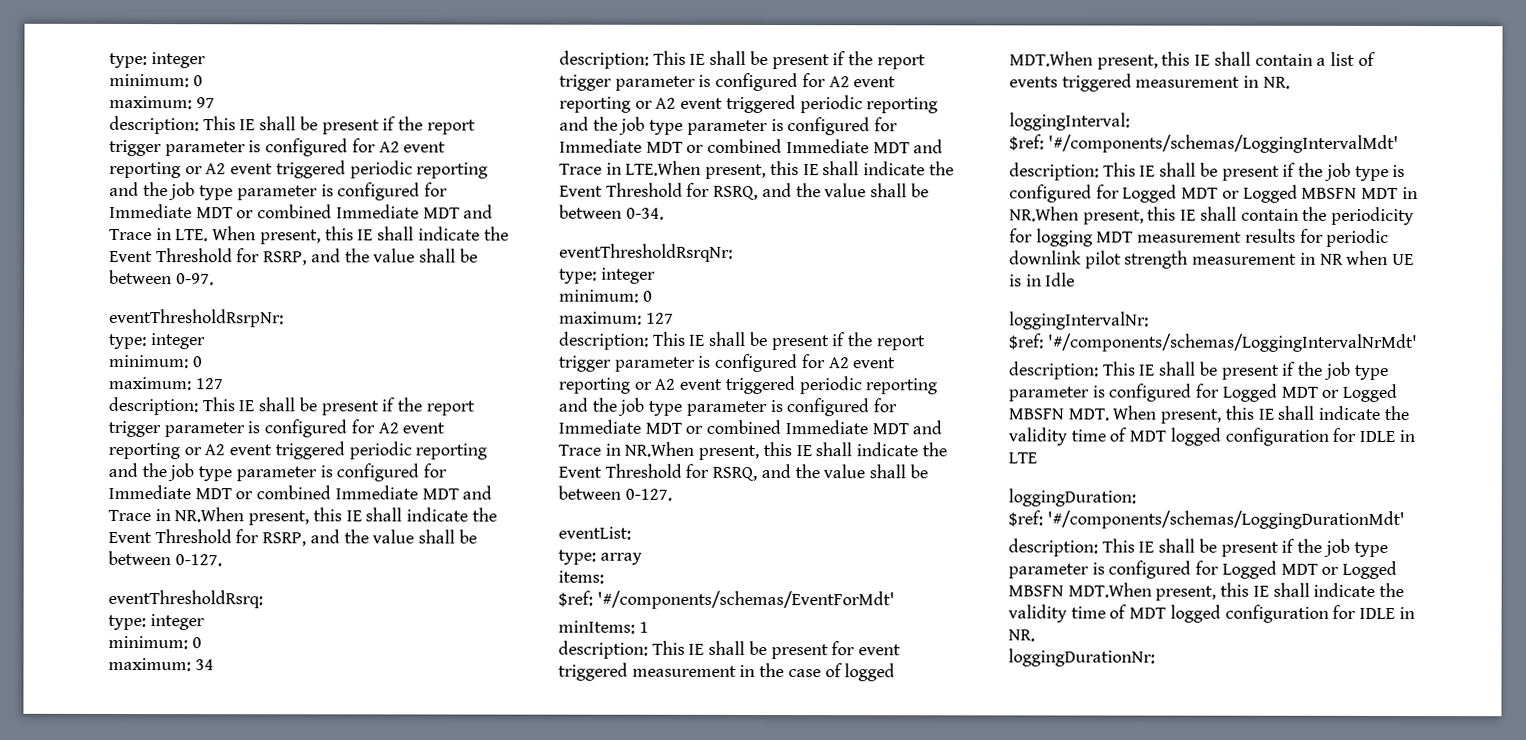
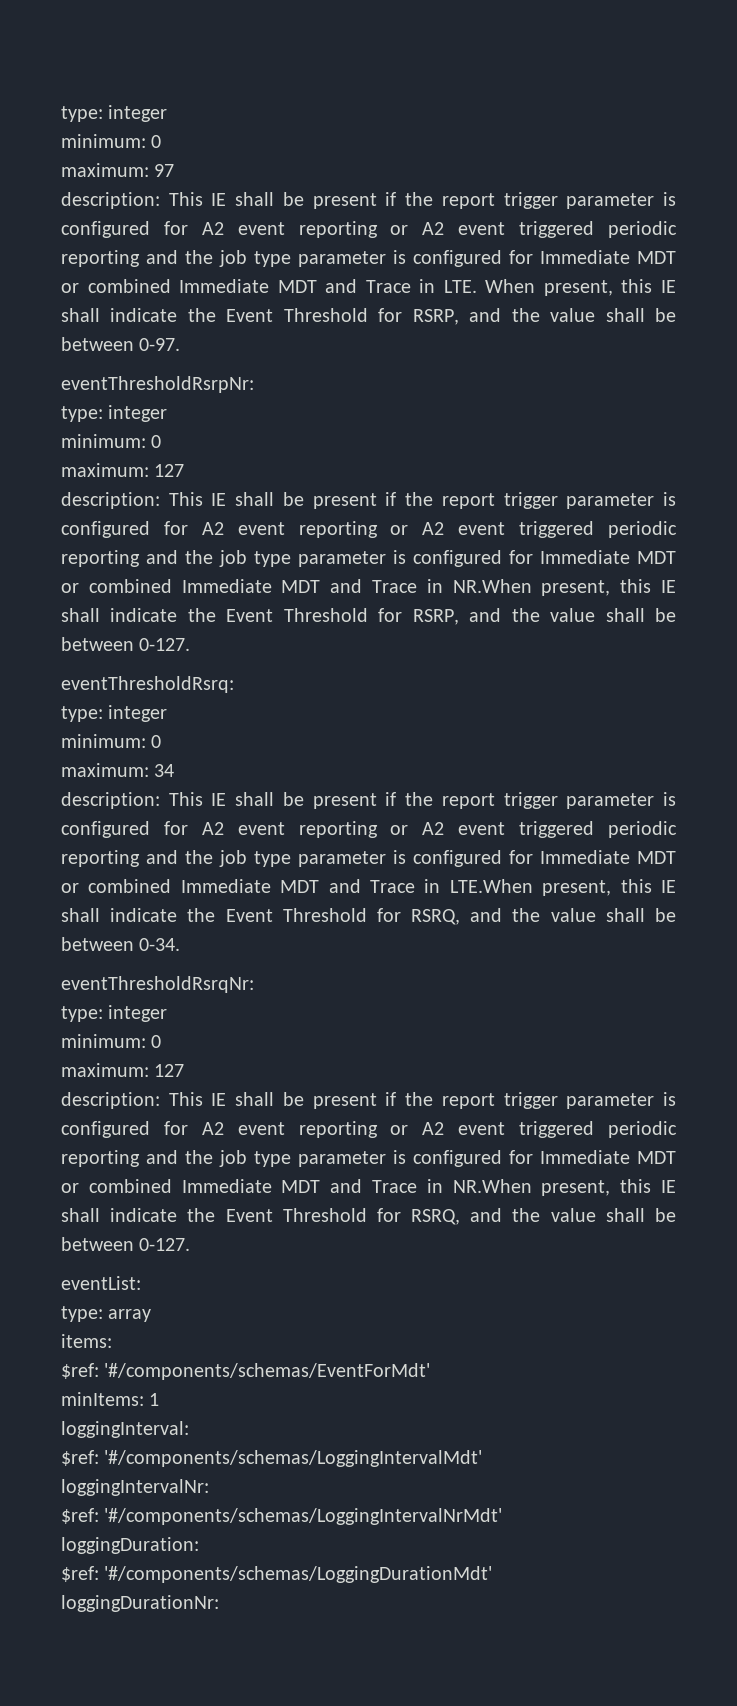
- description: This IE shall be present for event triggered measurement in the case of logged MDT.When present, this IE shall contain a list of events triggered measurement in NR.
  loggingInterval:
  $ref: '#/components/schemas/LoggingIntervalMdt'
- description: This IE shall be present if the job type is configured for Logged MDT or Logged MBSFN MDT in NR.When present, this IE shall contain the periodicity for logging MDT measurement results for periodic downlink pilot strength measurement in NR when UE is in Idle
  loggingIntervalNr:
  $ref: '#/components/schemas/LoggingIntervalNrMdt'
- description: This IE shall be present if the job type parameter is configured for Logged MDT or Logged MBSFN MDT. When present, this IE shall indicate the validity time of MDT logged configuration for IDLE in LTE
  loggingDuration:
  $ref: '#/components/schemas/LoggingDurationMdt'
- description: This IE shall be present if the job type parameter is configured for Logged MDT or Logged MBSFN MDT.When present, this IE shall indicate the validity time of MDT logged configuration for IDLE in NR.

